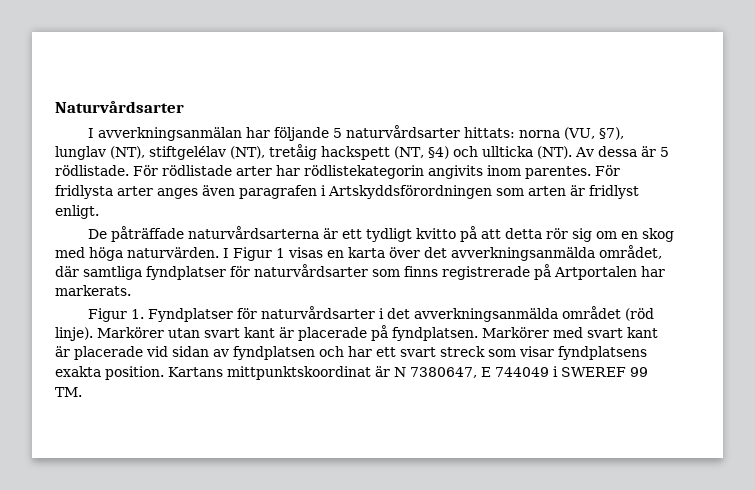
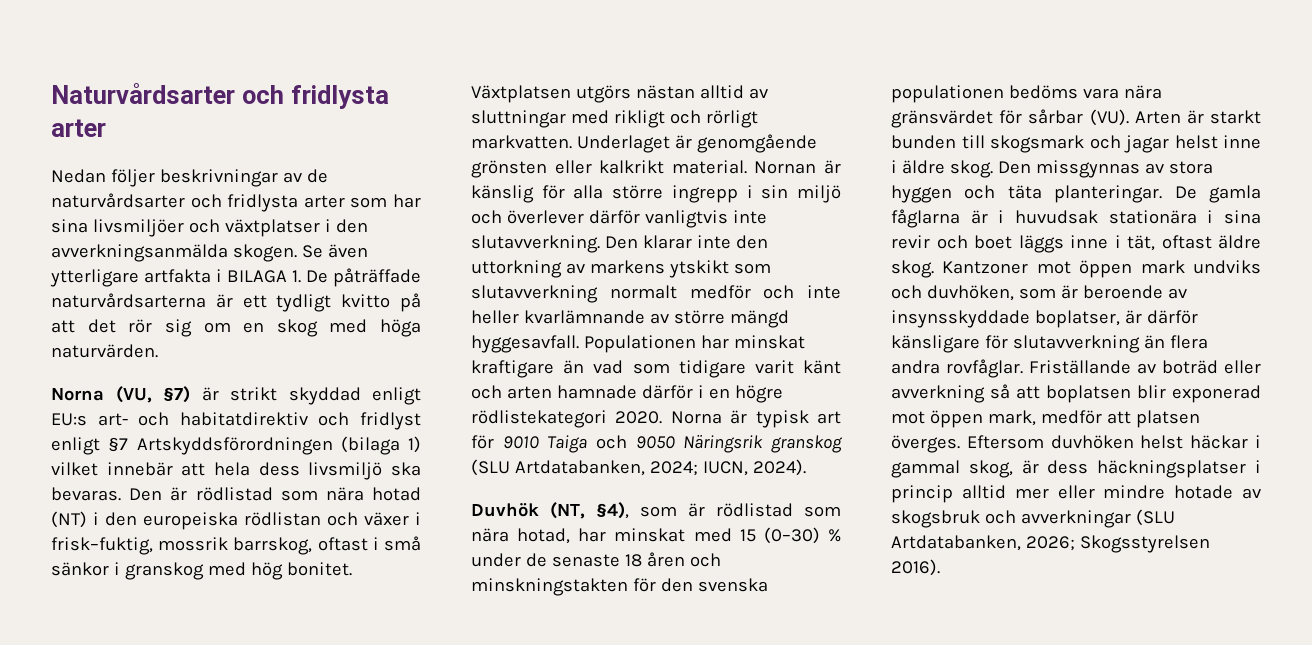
- Naturvårdsarter
- I avverkningsanmälan har följande 5 naturvårdsarter hittats: norna (VU, §7), lunglav (NT), stiftgelélav (NT), tretåig hackspett (NT, §4) och ullticka (NT). Av dessa är 5 rödlistade. För rödlistade arter har rödlistekategorin angivits inom parentes. För fridlysta arter anges även paragrafen i Artskyddsförordningen som arten är fridlyst enligt.
- De påträffade naturvårdsarterna är ett tydligt kvitto på att detta rör sig om en skog med höga naturvärden. I Figur 1 visas en karta över det avverkningsanmälda området, där samtliga fyndplatser för naturvårdsarter som finns registrerade på Artportalen har markerats.
- Figur 1. Fyndplatser för naturvårdsarter i det avverkningsanmälda området (röd linje). Markörer utan svart kant är placerade på fyndplatsen. Markörer med svart kant är placerade vid sidan av fyndplatsen och har ett svart streck som visar fyndplatsens exakta position. Kartans mittpunktskoordinat är N 7380647, E 744049 i SWEREF 99 TM.
+ Naturvårdsarter och fridlysta arter
+ Nedan följer beskrivningar av de naturvårdsarter och fridlysta arter som har sina livsmiljöer och växtplatser i den avverkningsanmälda skogen. Se även ytterligare artfakta i BILAGA 1. De påträffade naturvårdsarterna är ett tydligt kvitto på att det rör sig om en skog med höga naturvärden.
+ Norna (VU, §7) är strikt skyddad enligt EU:s art- och habitatdirektiv och fridlyst enligt §7 Artskyddsförordningen (bilaga 1) vilket innebär att hela dess livsmiljö ska bevaras. Den är rödlistad som nära hotad (NT) i den europeiska rödlistan och växer i frisk–fuktig, mossrik barrskog, oftast i små sänkor i granskog med hög bonitet. Växtplatsen utgörs nästan alltid av sluttningar med rikligt och rörligt markvatten. Underlaget är genomgående grönsten eller kalkrikt material. Nornan är känslig för alla större ingrepp i sin miljö och överlever därför vanligtvis inte slutavverkning. Den klarar inte den uttorkning av markens ytskikt som slutavverkning normalt medför och inte heller kvarlämnande av större mängd hyggesavfall. Populationen har minskat kraftigare än vad som tidigare varit känt och arten hamnade därför i en högre rödlistekategori 2020. Norna är typisk art för 9010 Taiga och 9050 Näringsrik granskog (SLU Artdatabanken, 2024; IUCN, 2024).
+ Duvhök (NT, §4), som är rödlistad som nära hotad, har minskat med 15 (0–30) % under de senaste 18 åren och minskningstakten för den svenska populationen bedöms vara nära gränsvärdet för sårbar (VU). Arten är starkt bunden till skogsmark och jagar helst inne i äldre skog. Den missgynnas av stora hyggen och täta planteringar. De gamla fåglarna är i huvudsak stationära i sina revir och boet läggs inne i tät, oftast äldre skog. Kantzoner mot öppen mark undviks och duvhöken, som är beroende av insynsskyddade boplatser, är därför känsligare för slutavverkning än flera andra rovfåglar. Friställande av boträd eller avverkning så att boplatsen blir exponerad mot öppen mark, medför att platsen överges. Eftersom duvhöken helst häckar i gammal skog, är dess häckningsplatser i princip alltid mer eller mindre hotade av skogsbruk och avverkningar (SLU Artdatabanken, 2026; Skogsstyrelsen 2016).

